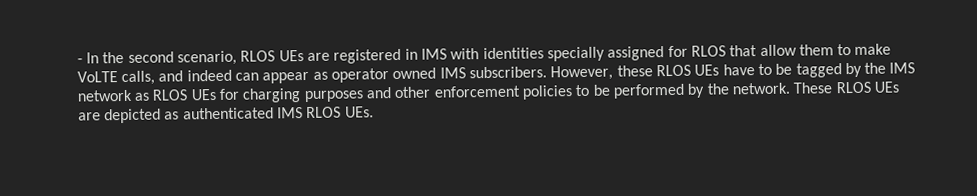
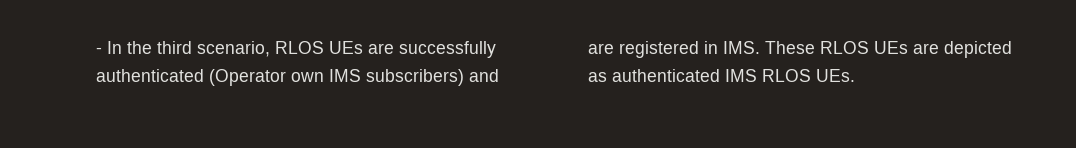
- - In the second scenario, RLOS UEs are registered in IMS with identities specially assigned for RLOS that allow them to make VoLTE calls, and indeed can appear as operator owned IMS subscribers. However, these RLOS UEs have to be tagged by the IMS network as RLOS UEs for charging purposes and other enforcement policies to be performed by the network. These RLOS UEs are depicted as authenticated IMS RLOS UEs.
+ - In the third scenario, RLOS UEs are successfully authenticated (Operator own IMS subscribers) and are registered in IMS. These RLOS UEs are depicted as authenticated IMS RLOS UEs.

